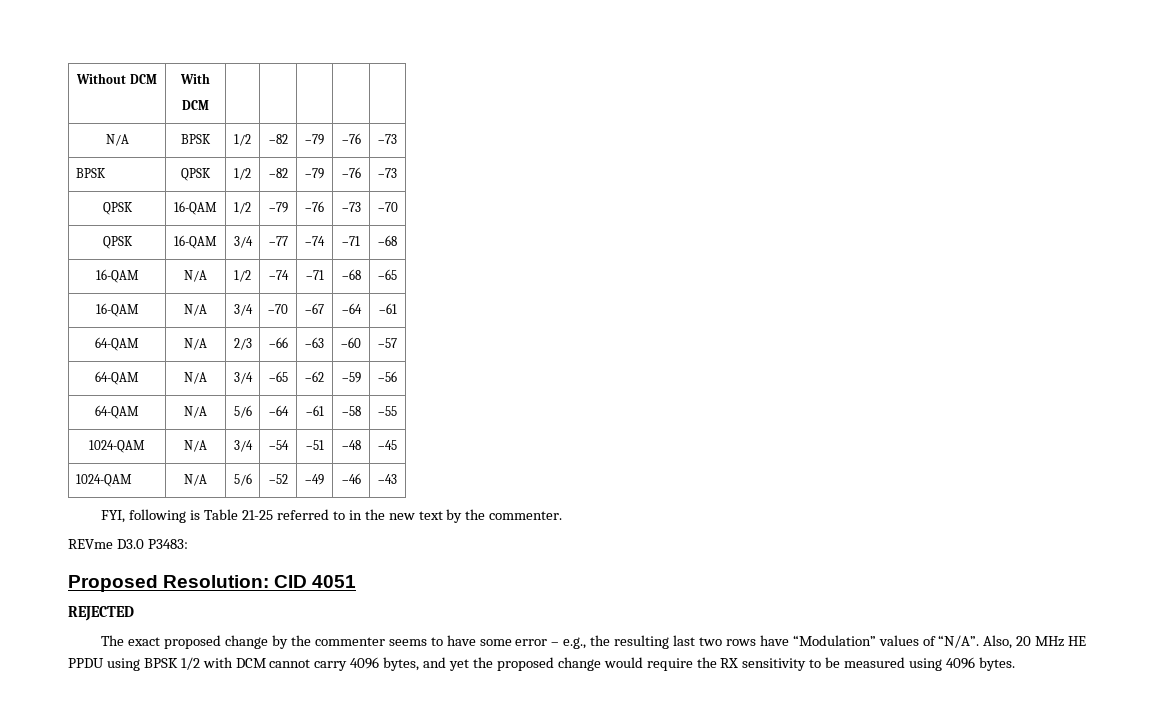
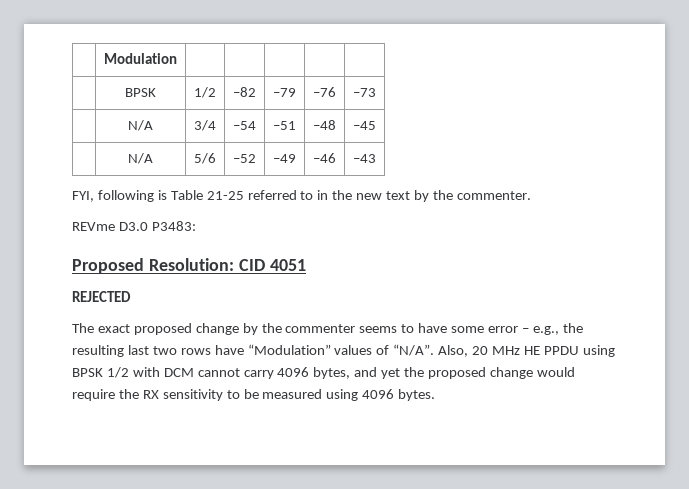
- Without DCM | With
- DCM | | | | |
- N/A | BPSK | 1/2 | –82 | –79 | –76 | –73
+ | Modulation | | | | |
+ | BPSK | 1/2 | –82 | –79 | –76 | –73
- BPSK | QPSK | 1/2 | –82 | –79 | –76 | –73
- QPSK | 16-QAM | 1/2 | –79 | –76 | –73 | –70
- QPSK | 16-QAM | 3/4 | –77 | –74 | –71 | –68
- 16-QAM | N/A | 1/2 | –74 | –71 | –68 | –65
- 16-QAM | N/A | 3/4 | –70 | –67 | –64 | –61
- 64-QAM | N/A | 2/3 | –66 | –63 | –60 | –57
- 64-QAM | N/A | 3/4 | –65 | –62 | –59 | –56
- 64-QAM | N/A | 5/6 | –64 | –61 | –58 | –55
- 1024-QAM | N/A | 3/4 | –54 | –51 | –48 | –45
+ | N/A | 3/4 | –54 | –51 | –48 | –45
- 1024-QAM | N/A | 5/6 | –52 | –49 | –46 | –43
+ | N/A | 5/6 | –52 | –49 | –46 | –43

